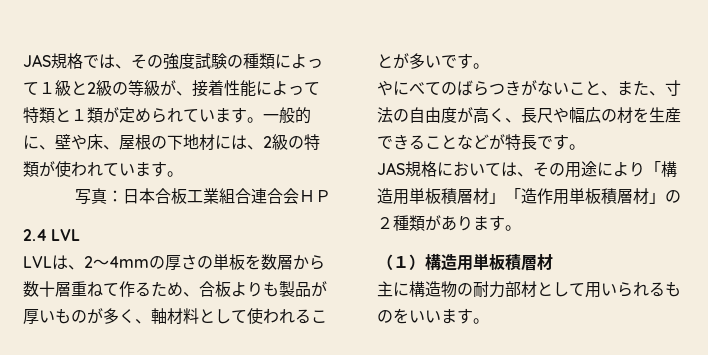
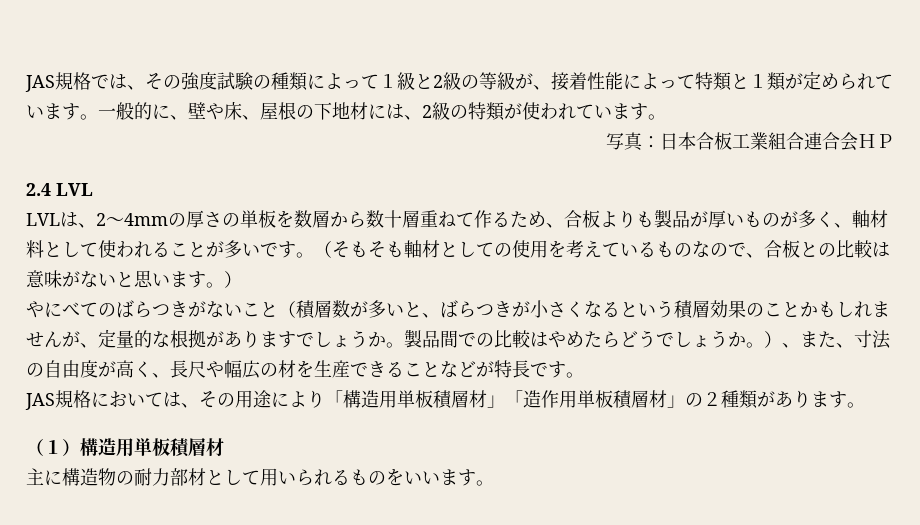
+ （そもそも軸材としての使用を考えているものなので、合板との比較は意味がないと思います。）
- やにべてのばらつきがないこと、また、寸法の自由度が高く、長尺や幅広の材を生産できることなどが特長です。
+ やにべてのばらつきがないこと（積層数が多いと、ばらつきが小さくなるという積層効果のことかもしれませんが、定量的な根拠がありますでしょうか。製品間での比較はやめたらどうでしょうか。）、また、寸法の自由度が高く、長尺や幅広の材を生産できることなどが特長です。

